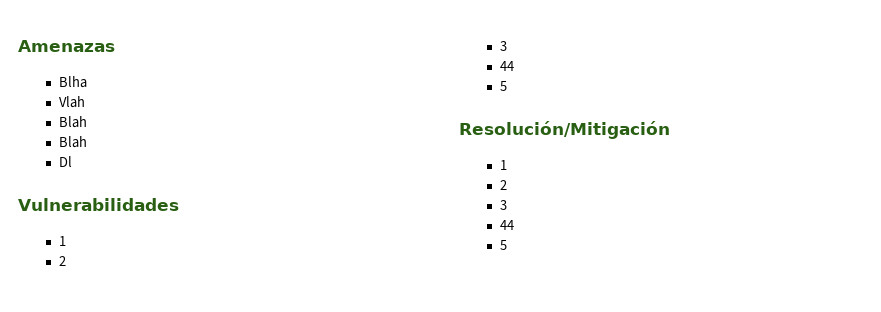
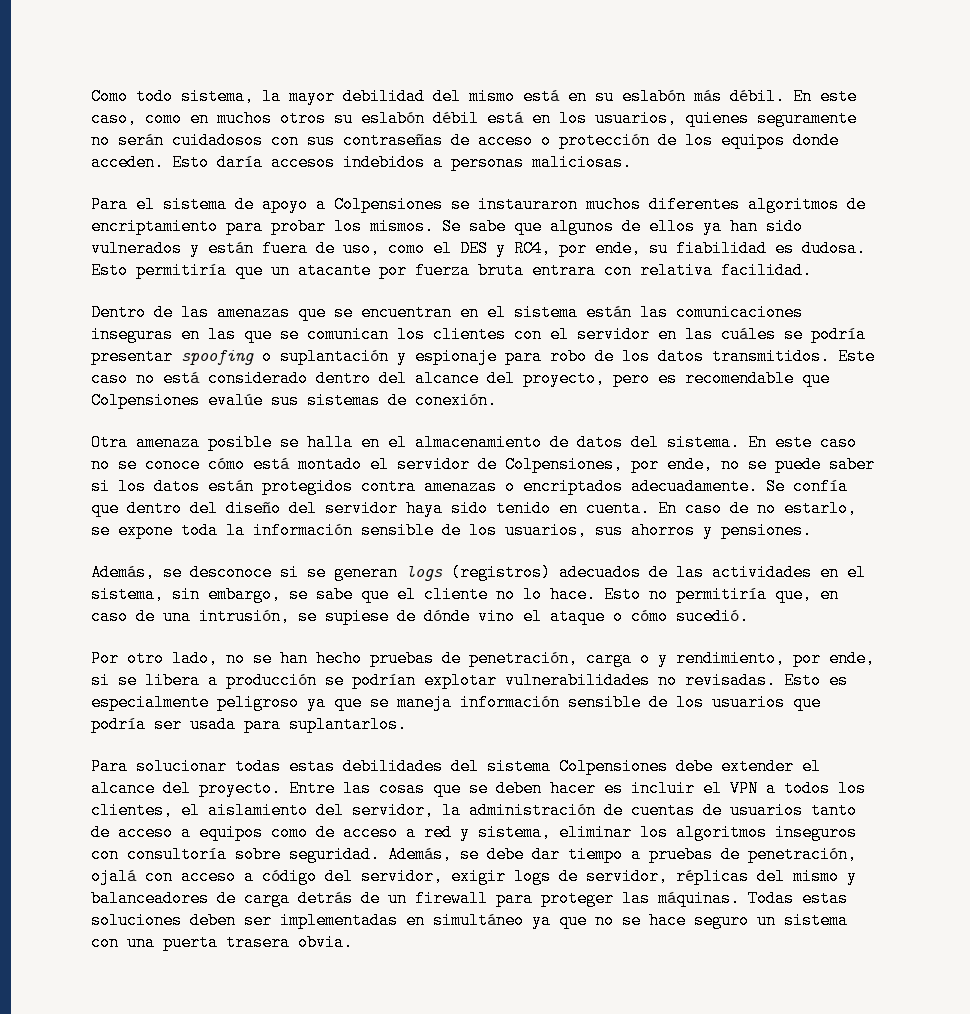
- Amenazas
- Blha
- Vlah
- Blah
- Blah
- Dl
- Vulnerabilidades
- 1
- 2
- 3
- 44
- 5
- Resolución/Mitigación
- 1
- 2
- 3
- 44
- 5
+ Como todo sistema, la mayor debilidad del mismo está en su eslabón más débil. En este caso, como en muchos otros su eslabón débil está en los usuarios, quienes seguramente no serán cuidadosos con sus contraseñas de acceso o protección de los equipos donde acceden. Esto daría accesos indebidos a personas maliciosas.
+ Para el sistema de apoyo a Colpensiones se instauraron muchos diferentes algoritmos de encriptamiento para probar los mismos. Se sabe que algunos de ellos ya han sido vulnerados y están fuera de uso, como el DES y RC4, por ende, su fiabilidad es dudosa. Esto permitiría que un atacante por fuerza bruta entrara con relativa facilidad.
+ Dentro de las amenazas que se encuentran en el sistema están las comunicaciones inseguras en las que se comunican los clientes con el servidor en las cuáles se podría presentar spoofing o suplantación y espionaje para robo de los datos transmitidos. Este caso no está considerado dentro del alcance del proyecto, pero es recomendable que Colpensiones evalúe sus sistemas de conexión.
+ Otra amenaza posible se halla en el almacenamiento de datos del sistema. En este caso no se conoce cómo está montado el servidor de Colpensiones, por ende, no se puede saber si los datos están protegidos contra amenazas o encriptados adecuadamente. Se confía que dentro del diseño del servidor haya sido tenido en cuenta. En caso de no estarlo, se expone toda la información sensible de los usuarios, sus ahorros y pensiones.
+ Además, se desconoce si se generan logs (registros) adecuados de las actividades en el sistema, sin embargo, se sabe que el cliente no lo hace. Esto no permitiría que, en caso de una intrusión, se supiese de dónde vino el ataque o cómo sucedió.
+ Por otro lado, no se han hecho pruebas de penetración, carga o y rendimiento, por ende, si se libera a producción se podrían explotar vulnerabilidades no revisadas. Esto es especialmente peligroso ya que se maneja información sensible de los usuarios que podría ser usada para suplantarlos.
+ Para solucionar todas estas debilidades del sistema Colpensiones debe extender el alcance del proyecto. Entre las cosas que se deben hacer es incluir el VPN a todos los clientes, el aislamiento del servidor, la administración de cuentas de usuarios tanto de acceso a equipos como de acceso a red y sistema, eliminar los algoritmos inseguros con consultoría sobre seguridad. Además, se debe dar tiempo a pruebas de penetración, ojalá con acceso a código del servidor, exigir logs de servidor, réplicas del mismo y balanceadores de carga detrás de un firewall para proteger las máquinas. Todas estas soluciones deben ser implementadas en simultáneo ya que no se hace seguro un sistema con una puerta trasera obvia.

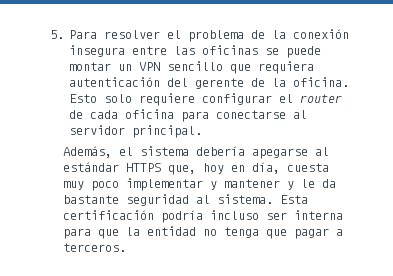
- Como todo sistema, la mayor debilidad del mismo está en su eslabón más débil. En este caso, como en muchos otros su eslabón débil está en los usuarios, quienes seguramente no serán cuidadosos con sus contraseñas de acceso o protección de los equipos donde acceden. Esto daría accesos indebidos a personas maliciosas.
- Para el sistema de apoyo a Colpensiones se instauraron muchos diferentes algoritmos de encriptamiento para probar los mismos. Se sabe que algunos de ellos ya han sido vulnerados y están fuera de uso, como el DES y RC4, por ende, su fiabilidad es dudosa. Esto permitiría que un atacante por fuerza bruta entrara con relativa facilidad.
- Dentro de las amenazas que se encuentran en el sistema están las comunicaciones inseguras en las que se comunican los clientes con el servidor en las cuáles se podría presentar spoofing o suplantación y espionaje para robo de los datos transmitidos. Este caso no está considerado dentro del alcance del proyecto, pero es recomendable que Colpensiones evalúe sus sistemas de conexión.
- Otra amenaza posible se halla en el almacenamiento de datos del sistema. En este caso no se conoce cómo está montado el servidor de Colpensiones, por ende, no se puede saber si los datos están protegidos contra amenazas o encriptados adecuadamente. Se confía que dentro del diseño del servidor haya sido tenido en cuenta. En caso de no estarlo, se expone toda la información sensible de los usuarios, sus ahorros y pensiones.
- Además, se desconoce si se generan logs (registros) adecuados de las actividades en el sistema, sin embargo, se sabe que el cliente no lo hace. Esto no permitiría que, en caso de una intrusión, se supiese de dónde vino el ataque o cómo sucedió.
- Por otro lado, no se han hecho pruebas de penetración, carga o y rendimiento, por ende, si se libera a producción se podrían explotar vulnerabilidades no revisadas. Esto es especialmente peligroso ya que se maneja información sensible de los usuarios que podría ser usada para suplantarlos.
- Para solucionar todas estas debilidades del sistema Colpensiones debe extender el alcance del proyecto. Entre las cosas que se deben hacer es incluir el VPN a todos los clientes, el aislamiento del servidor, la administración de cuentas de usuarios tanto de acceso a equipos como de acceso a red y sistema, eliminar los algoritmos inseguros con consultoría sobre seguridad. Además, se debe dar tiempo a pruebas de penetración, ojalá con acceso a código del servidor, exigir logs de servidor, réplicas del mismo y balanceadores de carga detrás de un firewall para proteger las máquinas. Todas estas soluciones deben ser implementadas en simultáneo ya que no se hace seguro un sistema con una puerta trasera obvia.
+ 5. Para resolver el problema de la conexión insegura entre las oficinas se puede montar un VPN sencillo que requiera autenticación del gerente de la oficina. Esto solo requiere configurar el router de cada oficina para conectarse al servidor principal.
+ Además, el sistema debería apegarse al estándar HTTPS que, hoy en día, cuesta muy poco implementar y mantener y le da bastante seguridad al sistema. Esta certificación podría incluso ser interna para que la entidad no tenga que pagar a terceros.

